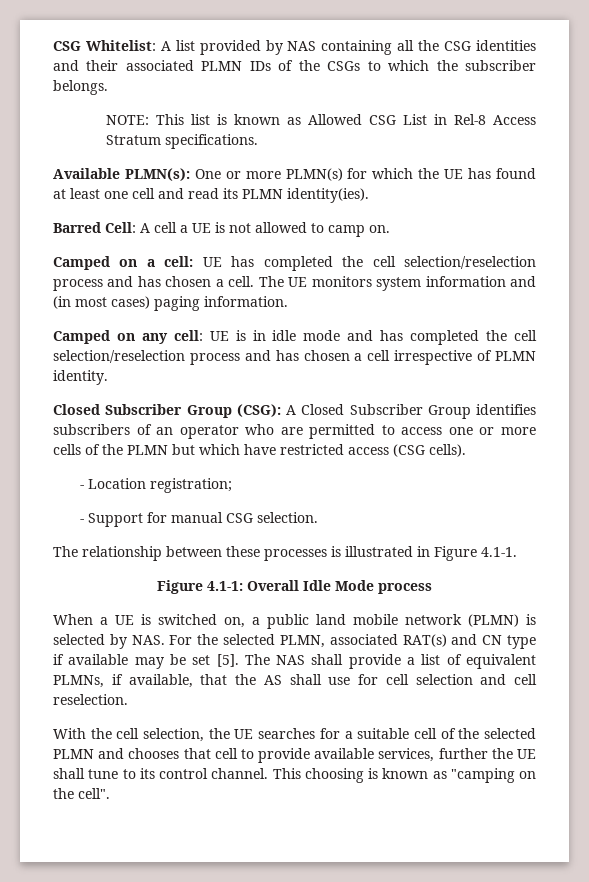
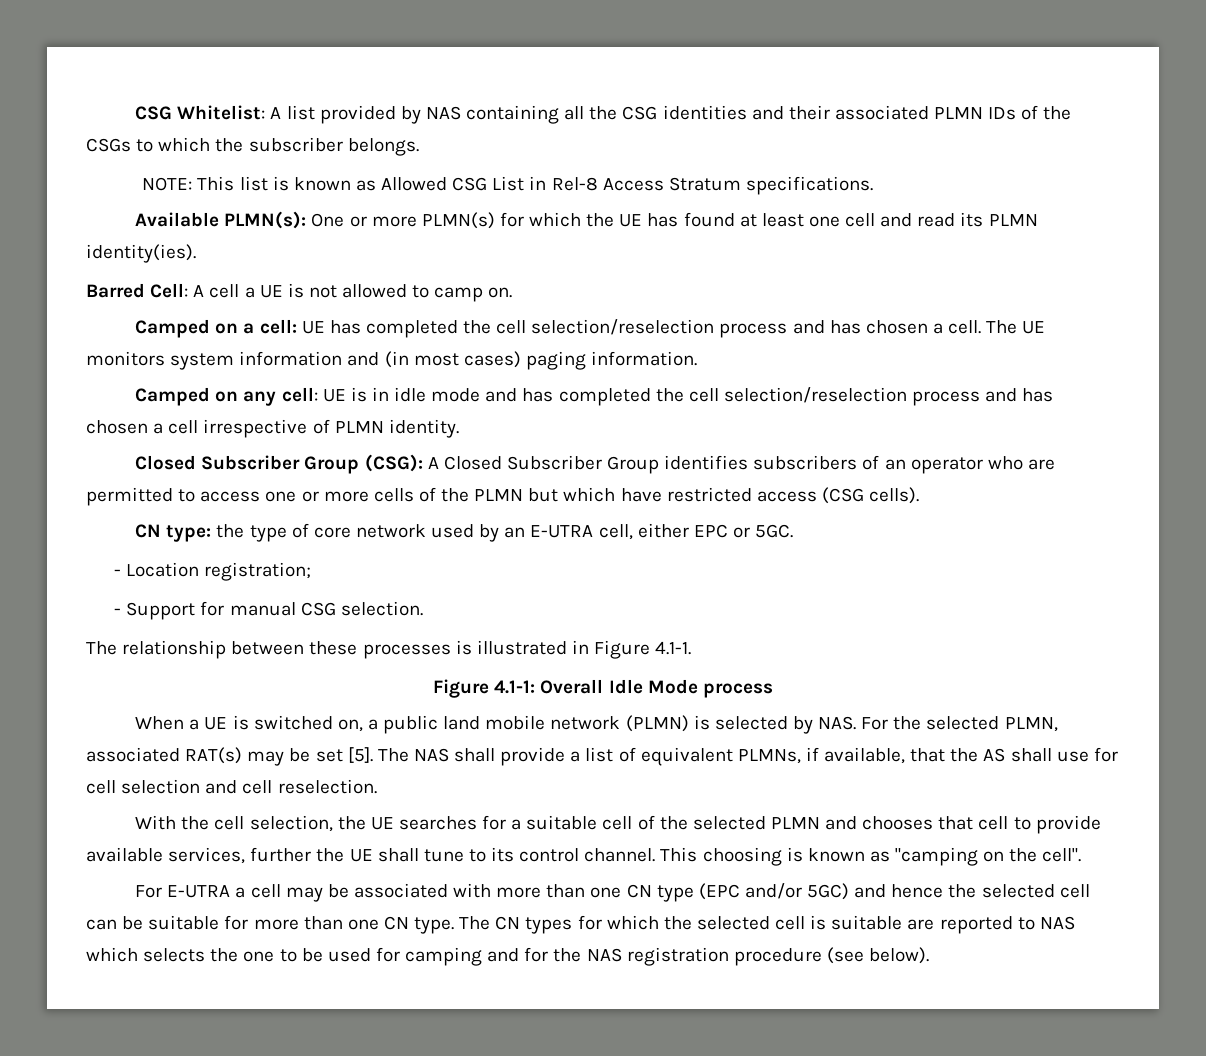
+ CN type: the type of core network used by an E-UTRA cell, either EPC or 5GC.
- When a UE is switched on, a public land mobile network (PLMN) is selected by NAS. For the selected PLMN, associated RAT(s) and CN type if available may be set [5].
+ When a UE is switched on, a public land mobile network (PLMN) is selected by NAS. For the selected PLMN, associated RAT(s) may be set [5].
+ For E-UTRA a cell may be associated with more than one CN type (EPC and/or 5GC) and hence the selected cell can be suitable for more than one CN type. The CN types for which the selected cell is suitable are reported to NAS which selects the one to be used for camping and for the NAS registration procedure (see below).

